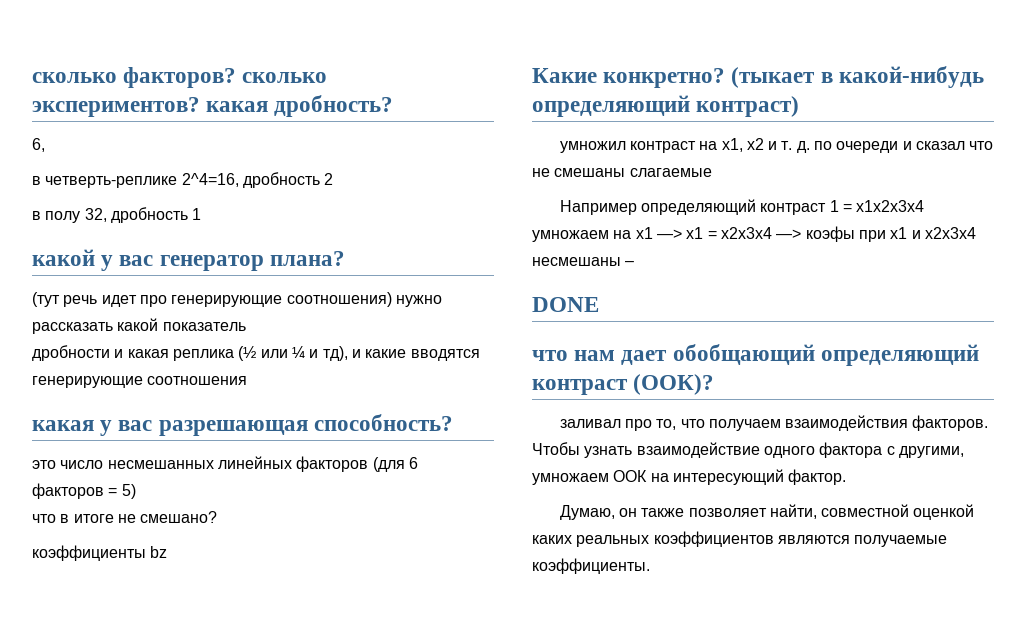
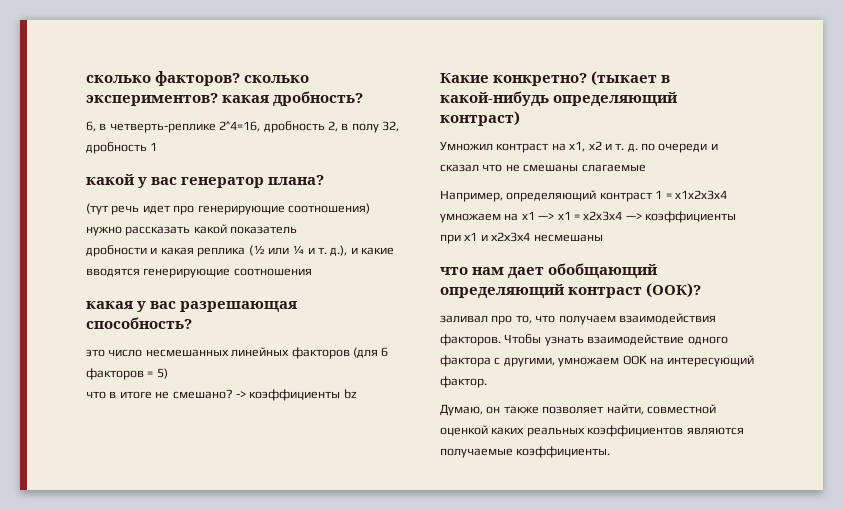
- 6,
- в четверть-реплике 2^4=16, дробность 2
- в полу 32, дробность 1
+ 6, в четверть-реплике 2^4=16, дробность 2, в полу 32, дробность 1
- дробности и какая реплика (½ или ¼ и тд), и какие вводятся генерирующие соотношения
+ дробности и какая реплика (½ или ¼ и т. д.), и какие вводятся генерирующие соотношения
- что в итоге не смешано?
- коэффициенты bz
+ что в итоге не смешано? -> коэффициенты bz
- умножил контраст на x1, x2 и т. д. по очереди и сказал что не смешаны слагаемые
+ Умножил контраст на x1, x2 и т. д. по очереди и сказал что не смешаны слагаемые
- Например определяющий контраст 1 = x1x2x3x4 умножаем на x1 —> x1 = x2x3x4 —> коэфы при х1 и х2х3х4 несмешаны –
- DONE
+ Например, определяющий контраст 1 = x1x2x3x4 умножаем на x1 —> x1 = x2x3x4 —> коэффициенты при х1 и х2х3х4 несмешаны

